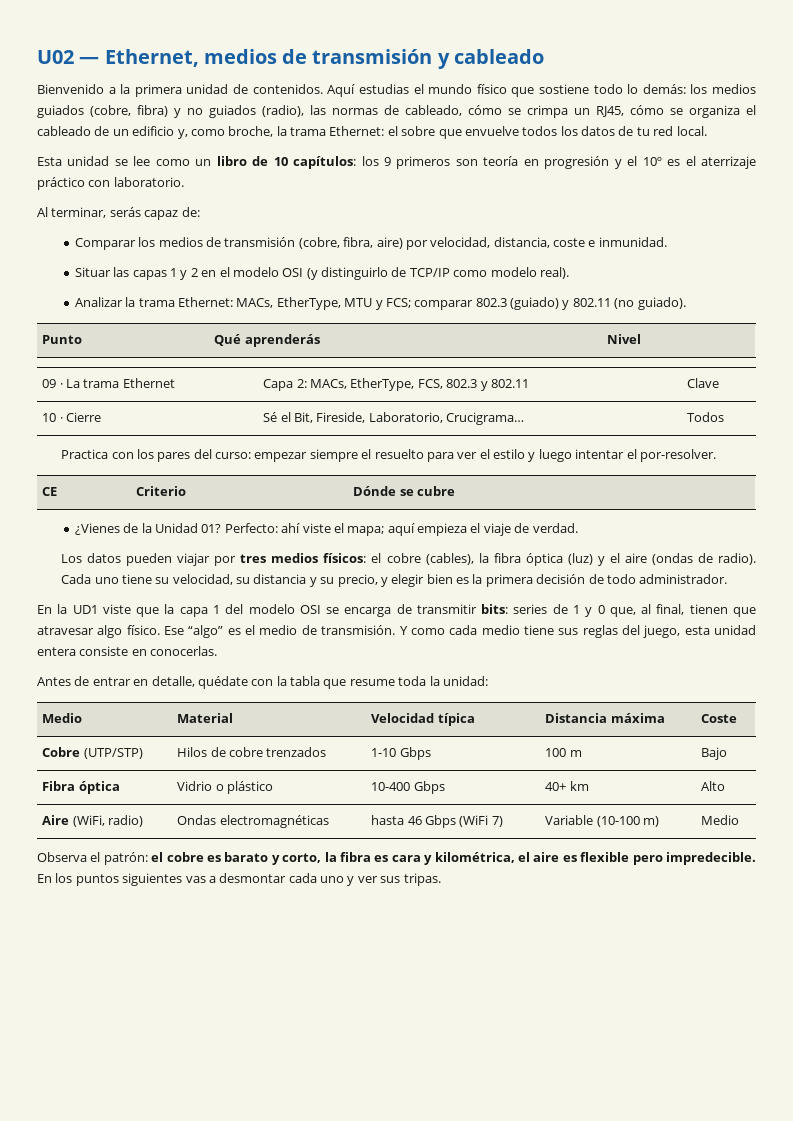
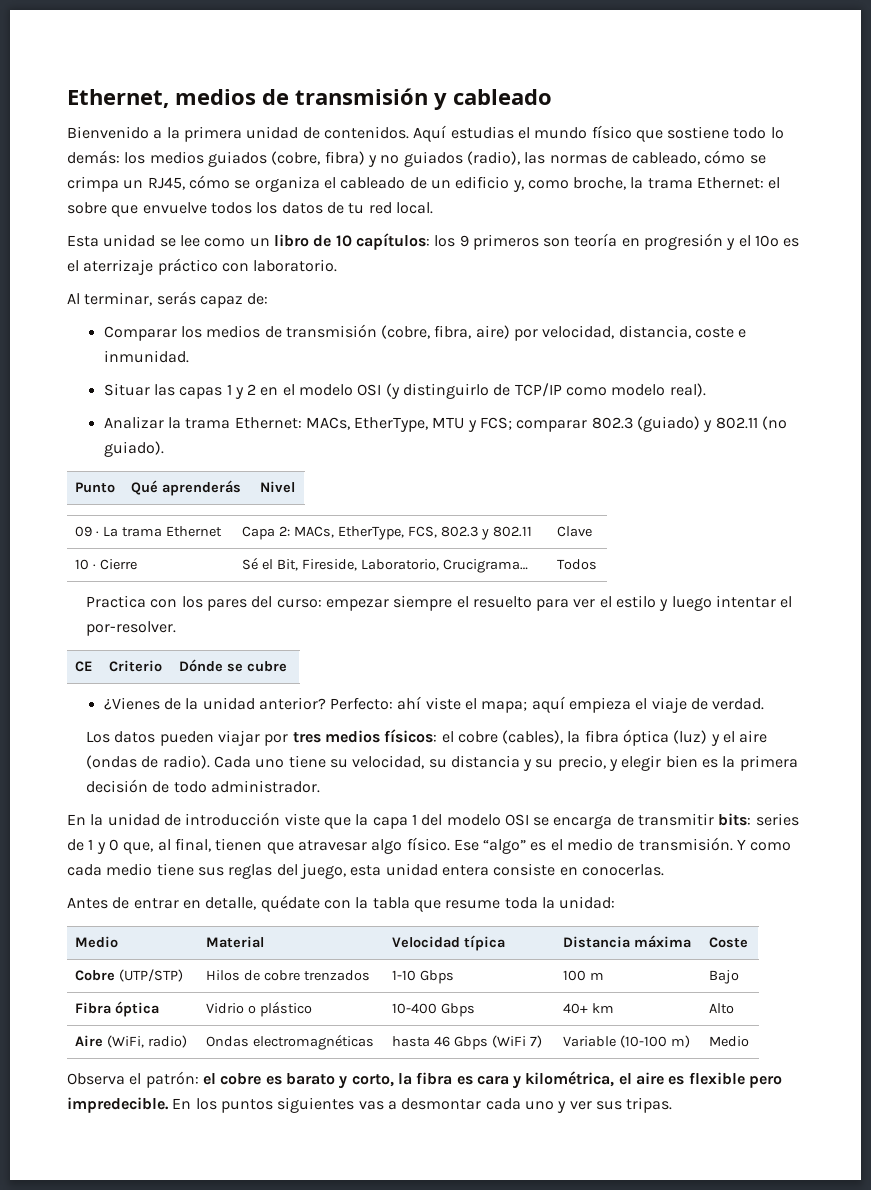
- U02 — Ethernet, medios de transmisión y cableado
+ Ethernet, medios de transmisión y cableado
- ¿Vienes de la Unidad 01?
+ ¿Vienes de la unidad anterior?
- En la UD1 viste que la capa 1 del modelo OSI se encarga de transmitir bits: series de 1 y 0 que, al final, tienen que atravesar algo físico.
+ En la unidad de introducción viste que la capa 1 del modelo OSI se encarga de transmitir bits: series de 1 y 0 que, al final, tienen que atravesar algo físico.

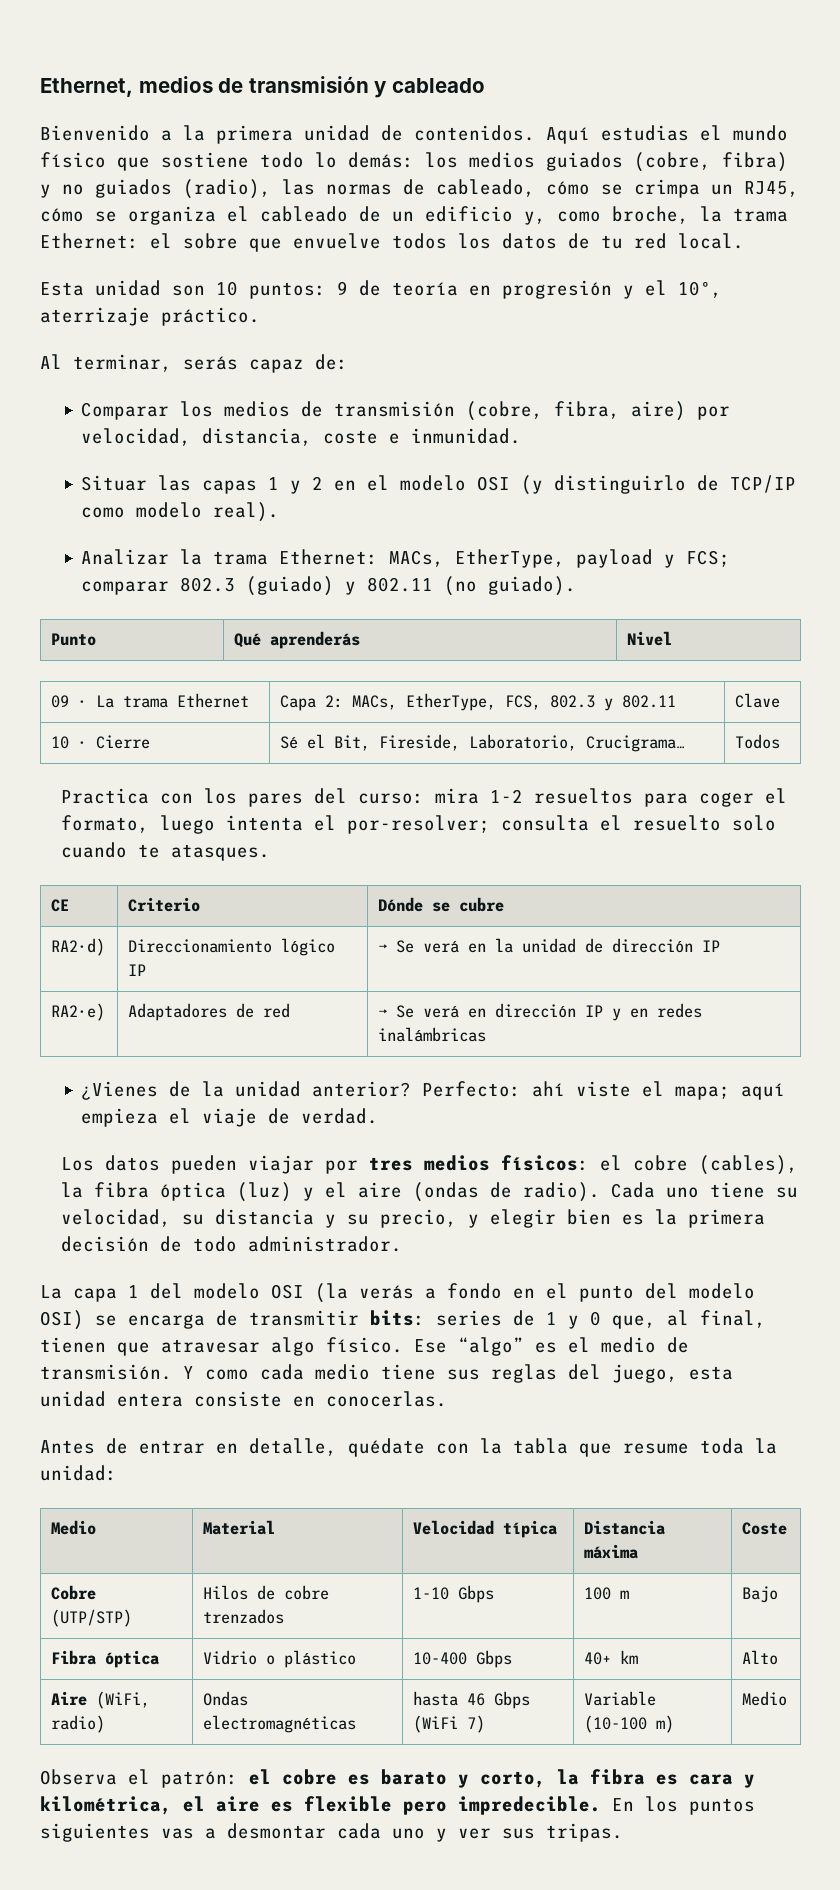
- Esta unidad se lee como un libro de 10 capítulos: los 9 primeros son teoría en progresión y el 10º es el aterrizaje práctico con laboratorio.
+ Esta unidad son 10 puntos: 9 de teoría en progresión y el 10º, aterrizaje práctico.
- Analizar la trama Ethernet: MACs, EtherType, MTU y FCS; comparar 802.3 (guiado) y 802.11 (no guiado).
+ Analizar la trama Ethernet: MACs, EtherType, payload y FCS; comparar 802.3 (guiado) y 802.11 (no guiado).
- Practica con los pares del curso: empezar siempre el resuelto para ver el estilo y luego intentar el por-resolver.
+ Practica con los pares del curso: mira 1-2 resueltos para coger el formato, luego intenta el por-resolver; consulta el resuelto solo cuando te atasques.
+ RA2·d) | Direccionamiento lógico IP | → Se verá en la unidad de dirección IP
+ RA2·e) | Adaptadores de red | → Se verá en dirección IP y en redes inalámbricas
- En la unidad de introducción viste que la capa 1 del modelo OSI se encarga de transmitir bits: series de 1 y 0 que, al final, tienen que atravesar algo físico.
+ La capa 1 del modelo OSI (la verás a fondo en el punto del modelo OSI) se encarga de transmitir bits: series de 1 y 0 que, al final, tienen que atravesar algo físico.

